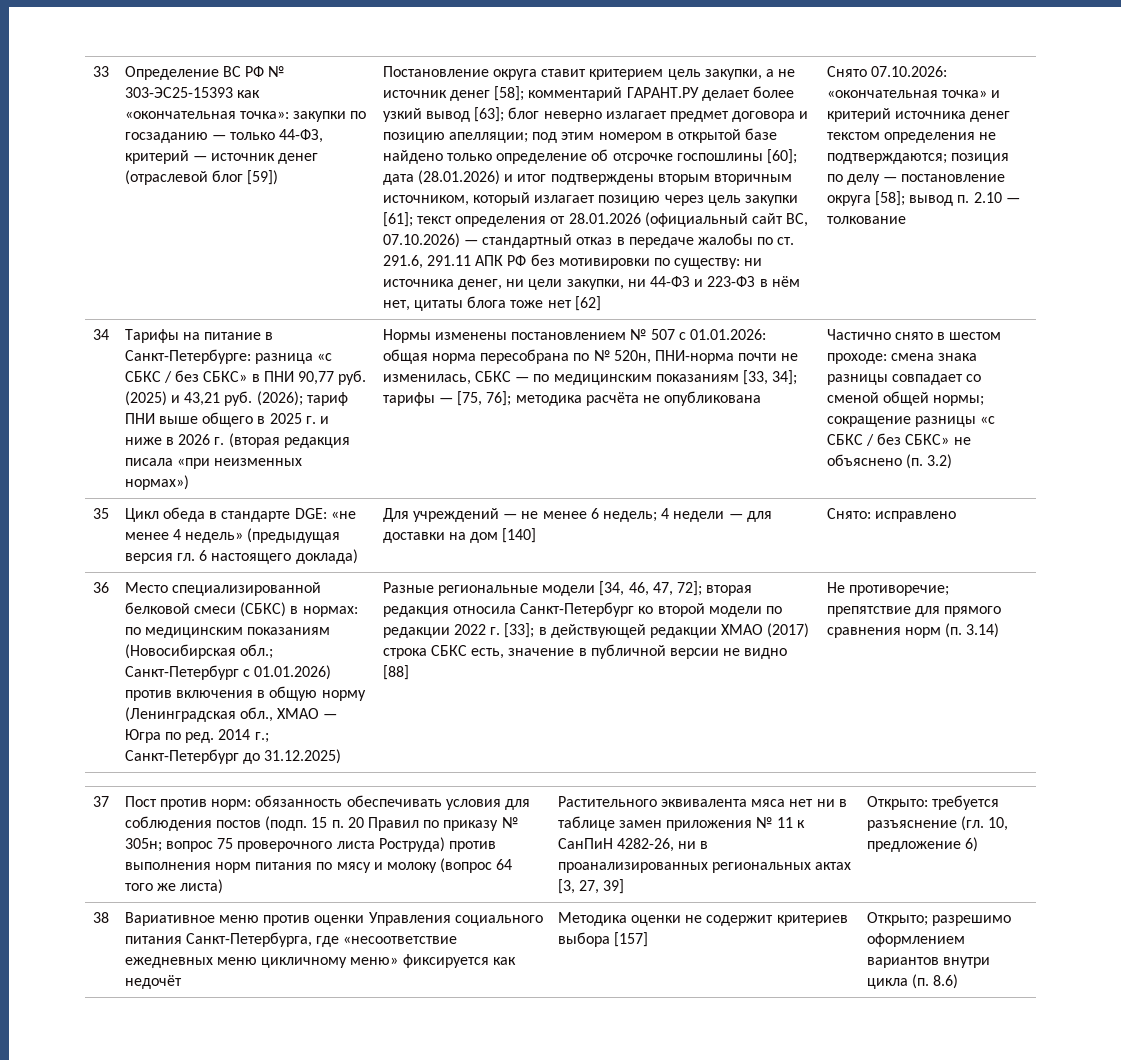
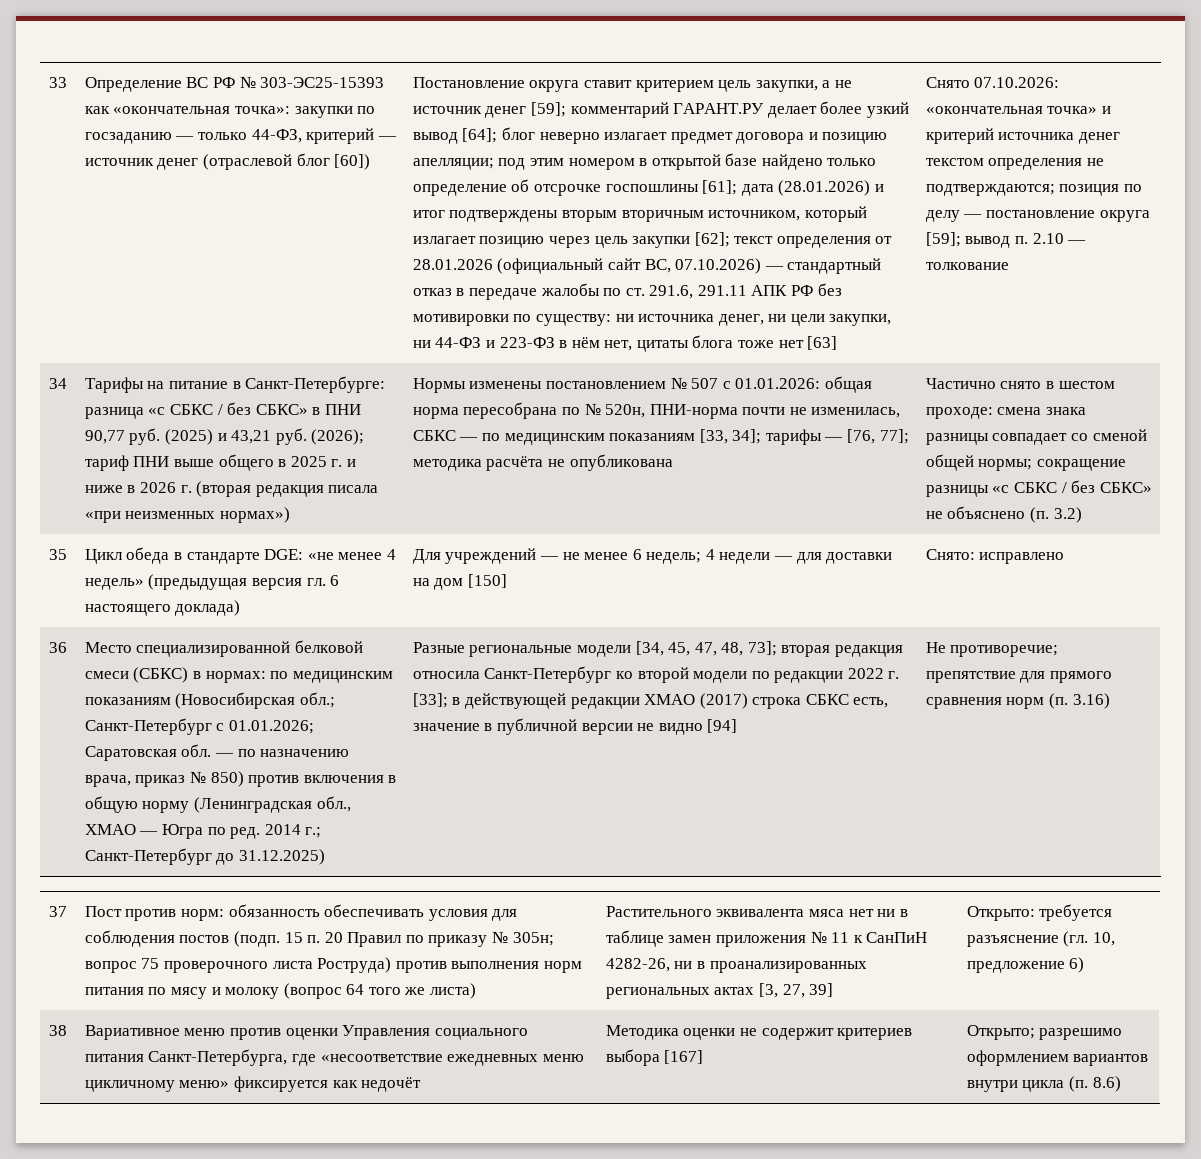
- Определение ВС РФ № 303-ЭС25-15393 как «окончательная точка»: закупки по госзаданию — только 44-ФЗ, критерий — источник денег (отраслевой блог [59])
+ Определение ВС РФ № 303-ЭС25-15393 как «окончательная точка»: закупки по госзаданию — только 44-ФЗ, критерий — источник денег (отраслевой блог [60])
- Постановление округа ставит критерием цель закупки, а не источник денег [58];
+ Постановление округа ставит критерием цель закупки, а не источник денег [59];
- комментарий ГАРАНТ.РУ делает более узкий вывод [63];
+ комментарий ГАРАНТ.РУ делает более узкий вывод [64];
- под этим номером в открытой базе найдено только определение об отсрочке госпошлины [60];
+ под этим номером в открытой базе найдено только определение об отсрочке госпошлины [61];
- дата (28.01.2026) и итог подтверждены вторым вторичным источником, который излагает позицию через цель закупки [61];
+ дата (28.01.2026) и итог подтверждены вторым вторичным источником, который излагает позицию через цель закупки [62];
- ни источника денег, ни цели закупки, ни 44-ФЗ и 223-ФЗ в нём нет, цитаты блога тоже нет [62]
+ ни источника денег, ни цели закупки, ни 44-ФЗ и 223-ФЗ в нём нет, цитаты блога тоже нет [63]
- Снято 07.10.2026: «окончательная точка» и критерий источника денег текстом определения не подтверждаются; позиция по делу — постановление округа [58]; вывод п. 2.10 — толкование
+ Снято 07.10.2026: «окончательная точка» и критерий источника денег текстом определения не подтверждаются; позиция по делу — постановление округа [59]; вывод п. 2.10 — толкование
- Нормы изменены постановлением № 507 с 01.01.2026: общая норма пересобрана по № 520н, ПНИ-норма почти не изменилась, СБКС — по медицинским показаниям [33, 34]; тарифы — [75, 76]; методика расчёта не опубликована
+ Нормы изменены постановлением № 507 с 01.01.2026: общая норма пересобрана по № 520н, ПНИ-норма почти не изменилась, СБКС — по медицинским показаниям [33, 34]; тарифы — [76, 77]; методика расчёта не опубликована
- 35 | Цикл обеда в стандарте DGE: «не менее 4 недель» (предыдущая версия гл. 6 настоящего доклада) | Для учреждений — не менее 6 недель; 4 недели — для доставки на дом [140] | Снято: исправлено
+ 35 | Цикл обеда в стандарте DGE: «не менее 4 недель» (предыдущая версия гл. 6 настоящего доклада) | Для учреждений — не менее 6 недель; 4 недели — для доставки на дом [150] | Снято: исправлено
- Место специализированной белковой смеси (СБКС) в нормах: по медицинским показаниям (Новосибирская обл.; Санкт-Петербург с 01.01.2026) против включения в общую норму (Ленинградская обл., ХМАО — Югра по ред.
+ Место специализированной белковой смеси (СБКС) в нормах: по медицинским показаниям (Новосибирская обл.; Санкт-Петербург с 01.01.2026; Саратовская обл. — по назначению врача, приказ № 850) против включения в общую норму (Ленинградская обл., ХМАО — Югра по ред.
- Разные региональные модели [34, 46, 47, 72]; вторая редакция относила Санкт-Петербург ко второй модели по редакции 2022 г. [33]; в действующей редакции ХМАО (2017) строка СБКС есть, значение в публичной версии не видно [88]
+ Разные региональные модели [34, 45, 47, 48, 73]; вторая редакция относила Санкт-Петербург ко второй модели по редакции 2022 г. [33]; в действующей редакции ХМАО (2017) строка СБКС есть, значение в публичной версии не видно [94]
- Не противоречие; препятствие для прямого сравнения норм (п. 3.14)
+ Не противоречие; препятствие для прямого сравнения норм (п. 3.16)
- 38 | Вариативное меню против оценки Управления социального питания Санкт-Петербурга, где «несоответствие ежедневных меню цикличному меню» фиксируется как недочёт | Методика оценки не содержит критериев выбора [157] | Открыто; разрешимо оформлением вариантов внутри цикла (п. 8.6)
+ 38 | Вариативное меню против оценки Управления социального питания Санкт-Петербурга, где «несоответствие ежедневных меню цикличному меню» фиксируется как недочёт | Методика оценки не содержит критериев выбора [167] | Открыто; разрешимо оформлением вариантов внутри цикла (п. 8.6)

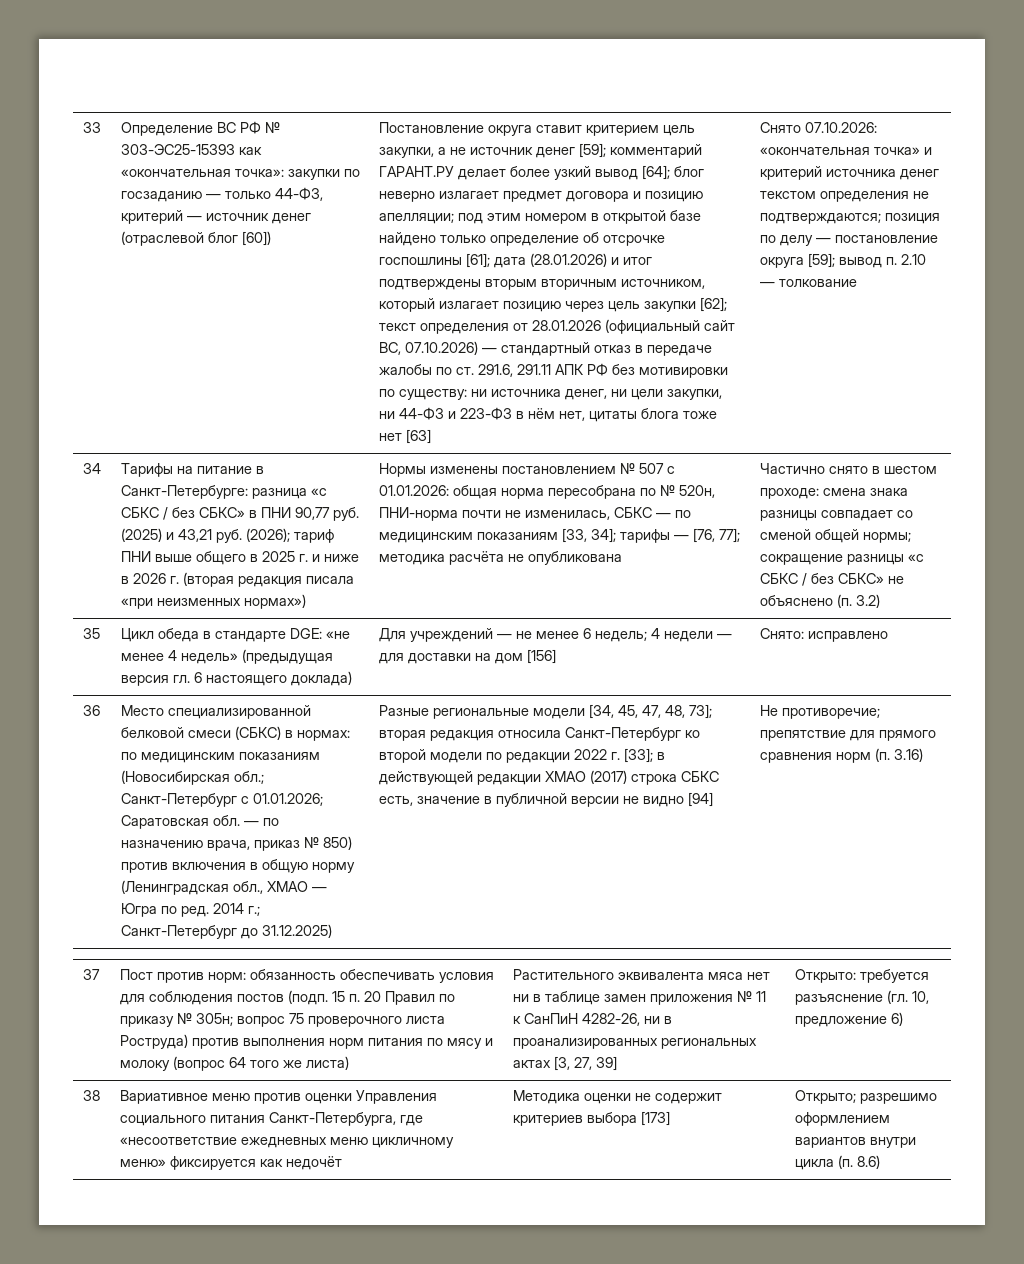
- 35 | Цикл обеда в стандарте DGE: «не менее 4 недель» (предыдущая версия гл. 6 настоящего доклада) | Для учреждений — не менее 6 недель; 4 недели — для доставки на дом [150] | Снято: исправлено
+ 35 | Цикл обеда в стандарте DGE: «не менее 4 недель» (предыдущая версия гл. 6 настоящего доклада) | Для учреждений — не менее 6 недель; 4 недели — для доставки на дом [156] | Снято: исправлено
- 38 | Вариативное меню против оценки Управления социального питания Санкт-Петербурга, где «несоответствие ежедневных меню цикличному меню» фиксируется как недочёт | Методика оценки не содержит критериев выбора [167] | Открыто; разрешимо оформлением вариантов внутри цикла (п. 8.6)
+ 38 | Вариативное меню против оценки Управления социального питания Санкт-Петербурга, где «несоответствие ежедневных меню цикличному меню» фиксируется как недочёт | Методика оценки не содержит критериев выбора [173] | Открыто; разрешимо оформлением вариантов внутри цикла (п. 8.6)

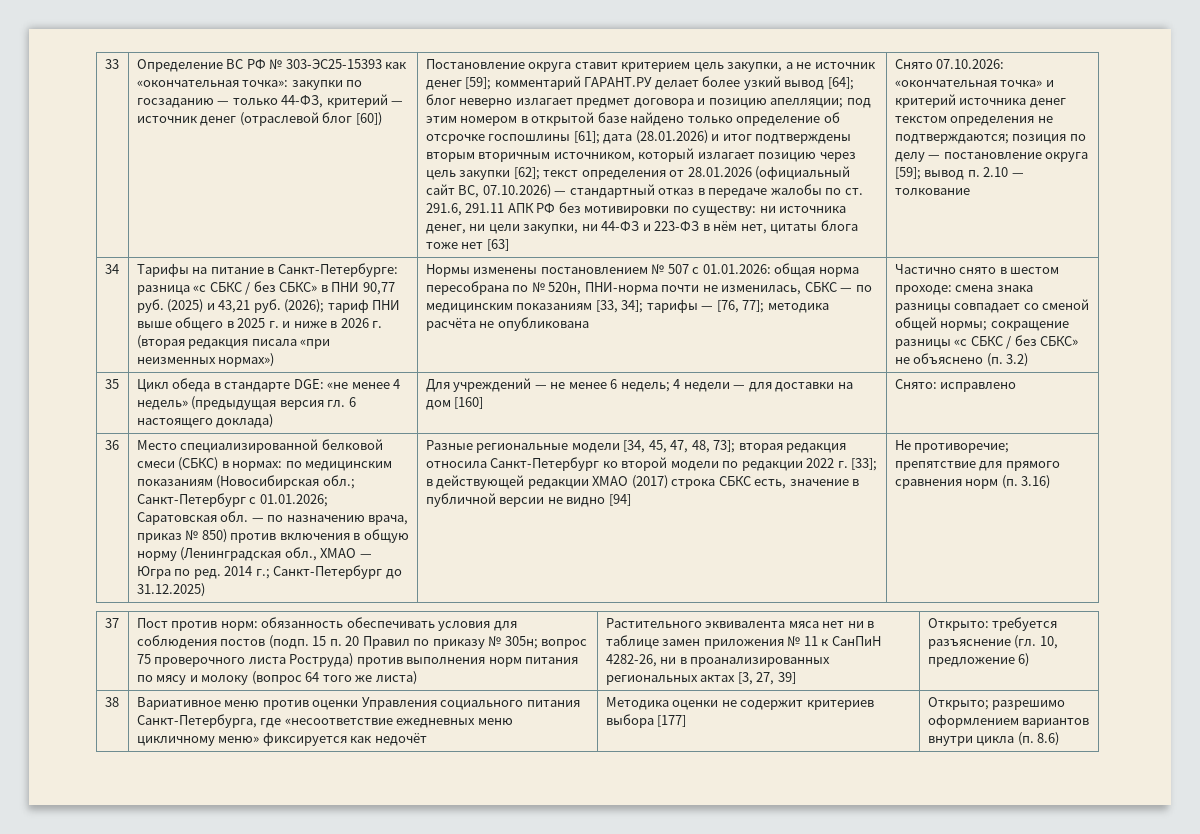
- 35 | Цикл обеда в стандарте DGE: «не менее 4 недель» (предыдущая версия гл. 6 настоящего доклада) | Для учреждений — не менее 6 недель; 4 недели — для доставки на дом [156] | Снято: исправлено
+ 35 | Цикл обеда в стандарте DGE: «не менее 4 недель» (предыдущая версия гл. 6 настоящего доклада) | Для учреждений — не менее 6 недель; 4 недели — для доставки на дом [160] | Снято: исправлено
- 38 | Вариативное меню против оценки Управления социального питания Санкт-Петербурга, где «несоответствие ежедневных меню цикличному меню» фиксируется как недочёт | Методика оценки не содержит критериев выбора [173] | Открыто; разрешимо оформлением вариантов внутри цикла (п. 8.6)
+ 38 | Вариативное меню против оценки Управления социального питания Санкт-Петербурга, где «несоответствие ежедневных меню цикличному меню» фиксируется как недочёт | Методика оценки не содержит критериев выбора [177] | Открыто; разрешимо оформлением вариантов внутри цикла (п. 8.6)

